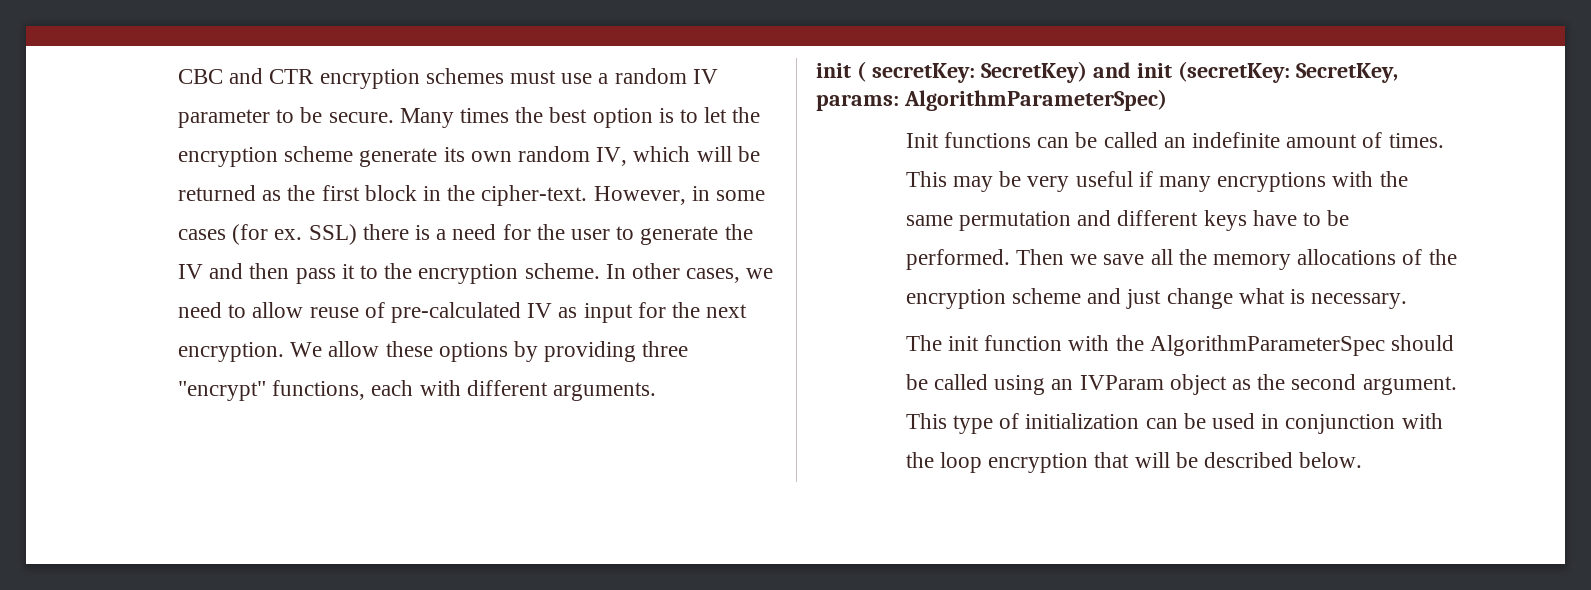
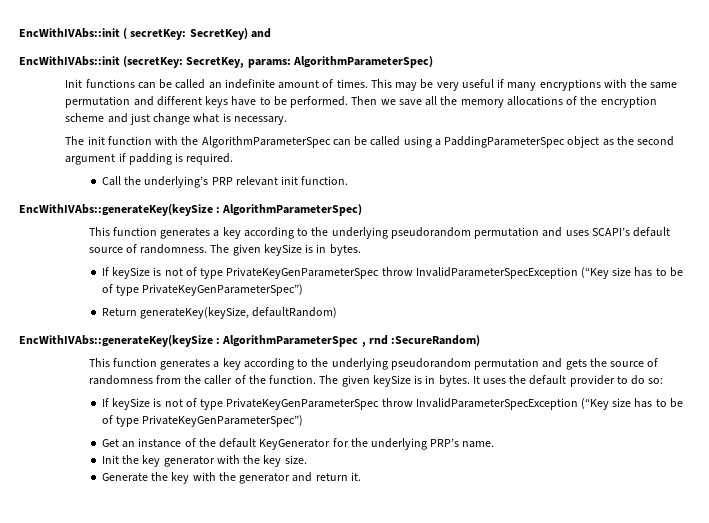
- CBC and CTR encryption schemes must use a random IV parameter to be secure. Many times the best option is to let the encryption scheme generate its own random IV, which will be returned as the first block in the cipher-text. However, in some cases (for ex. SSL) there is a need for the user to generate the IV and then pass it to the encryption scheme. In other cases, we need to allow reuse of pre-calculated IV as input for the next encryption. We allow these options by providing three "encrypt" functions, each with different arguments.
- init ( secretKey: SecretKey) and init (secretKey: SecretKey, params: AlgorithmParameterSpec)
+ EncWithIVAbs::init ( secretKey: SecretKey) and
+ EncWithIVAbs::init (secretKey: SecretKey, params: AlgorithmParameterSpec)
- The init function with the AlgorithmParameterSpec should be called using an IVParam object as the second argument. This type of initialization can be used in conjunction with the loop encryption that will be described below.
+ The init function with the AlgorithmParameterSpec can be called using a PaddingParameterSpec object as the second argument if padding is required.
+ Call the underlying’s PRP relevant init function.
+ EncWithIVAbs::generateKey(keySize : AlgorithmParameterSpec)
+ This function generates a key according to the underlying pseudorandom permutation and uses SCAPI’s default source of randomness. The given keySize is in bytes.
+ If keySize is not of type PrivateKeyGenParameterSpec throw InvalidParameterSpecException (“Key size has to be of type PrivateKeyGenParameterSpec”)
+ Return generateKey(keySize, defaultRandom)
+ EncWithIVAbs::generateKey(keySize : AlgorithmParameterSpec , rnd :SecureRandom)
+ This function generates a key according to the underlying pseudorandom permutation and gets the source of randomness from the caller of the function. The given keySize is in bytes. It uses the default provider to do so:
+ If keySize is not of type PrivateKeyGenParameterSpec throw InvalidParameterSpecException (“Key size has to be of type PrivateKeyGenParameterSpec”)
+ Get an instance of the default KeyGenerator for the underlying PRP’s name.
+ Init the key generator with the key size.
+ Generate the key with the generator and return it.

